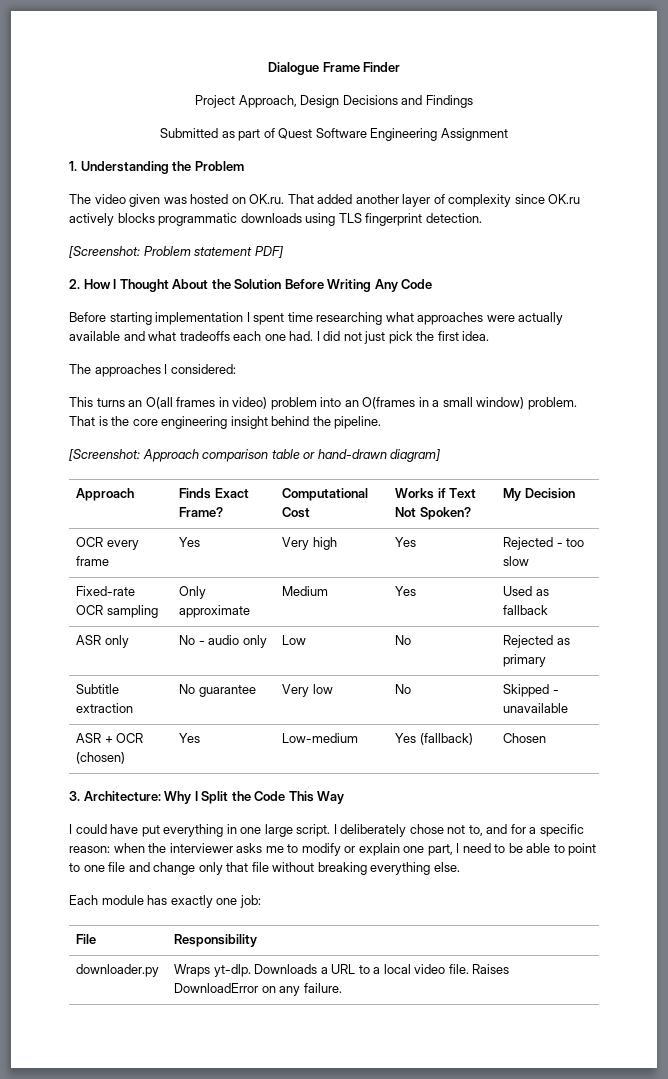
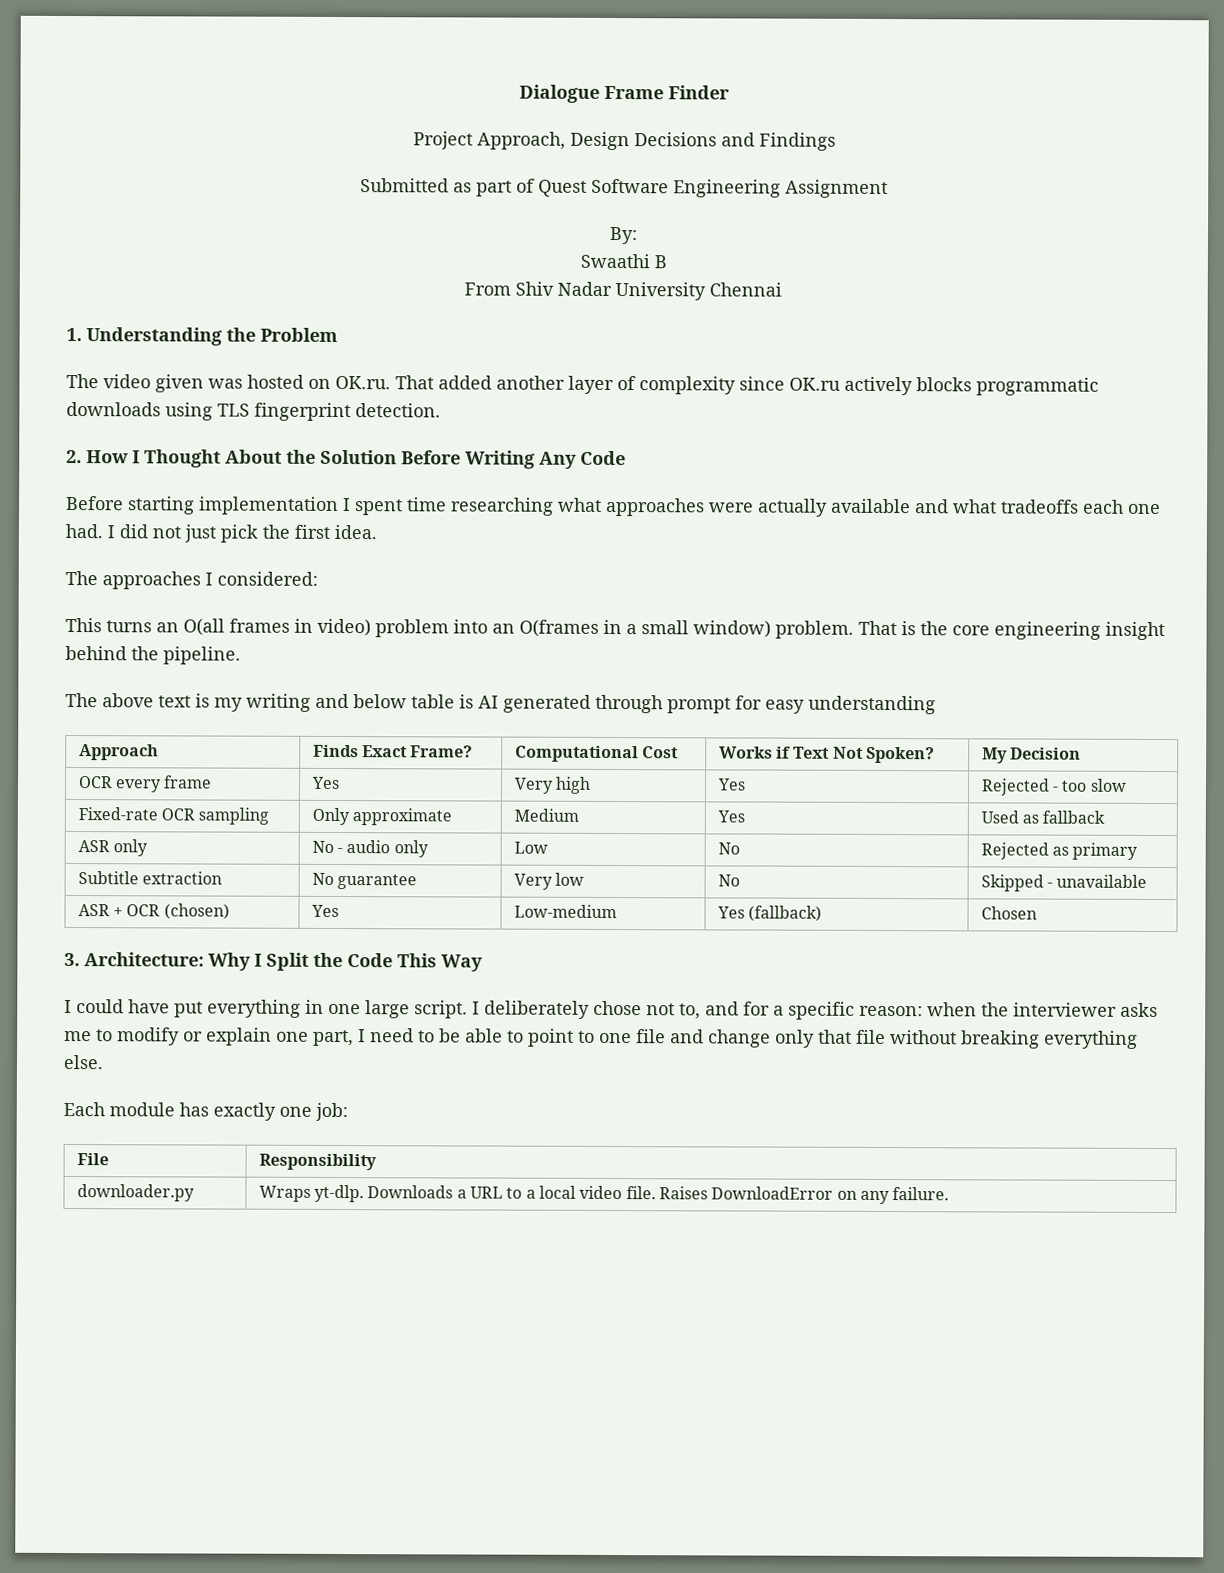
+ By:
+ Swaathi B
+ From Shiv Nadar University Chennai
- [Screenshot: Problem statement PDF]
- [Screenshot: Approach comparison table or hand-drawn diagram]
+ The above text is my writing and below table is AI generated through prompt for easy understanding

